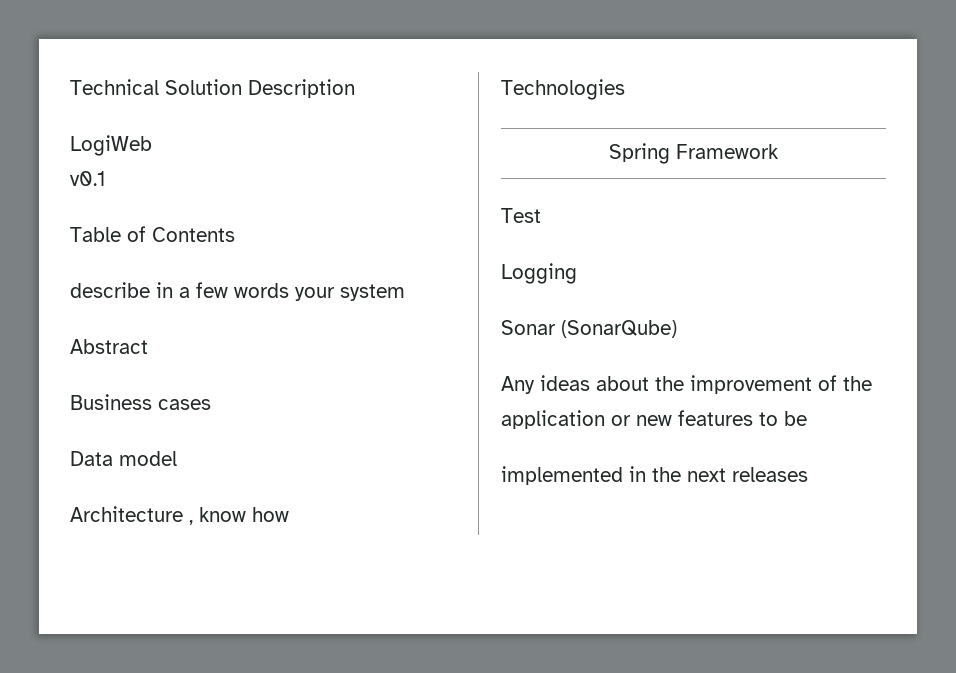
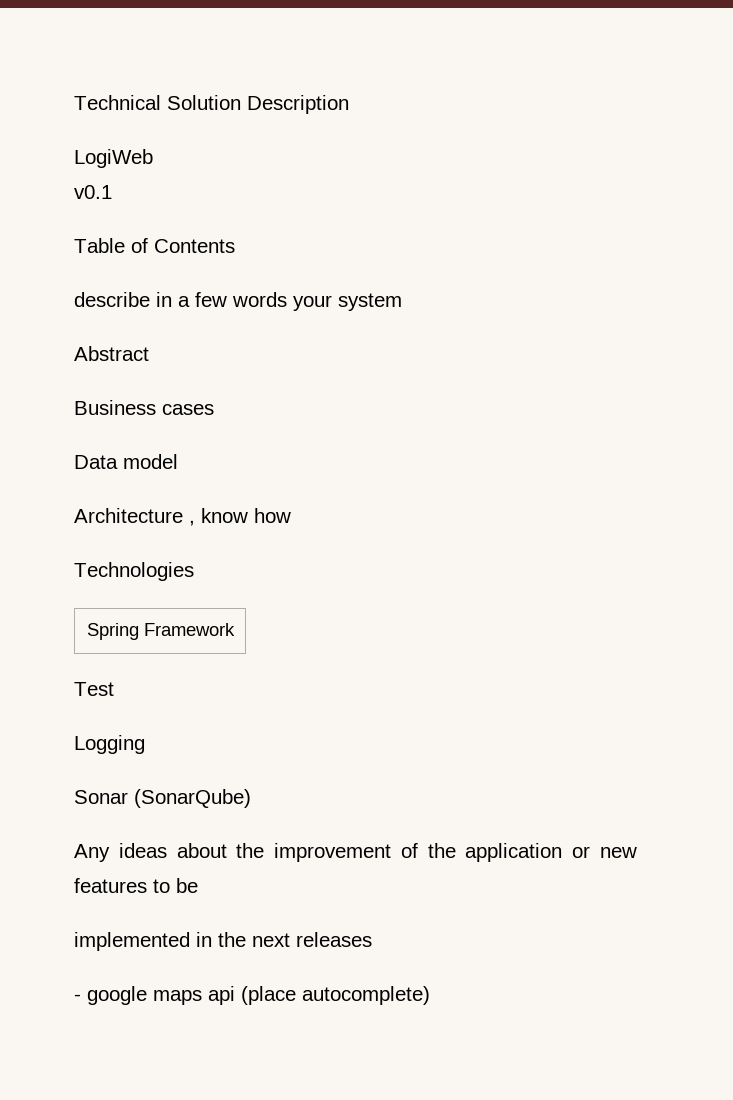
+ - google maps api (place autocomplete)

